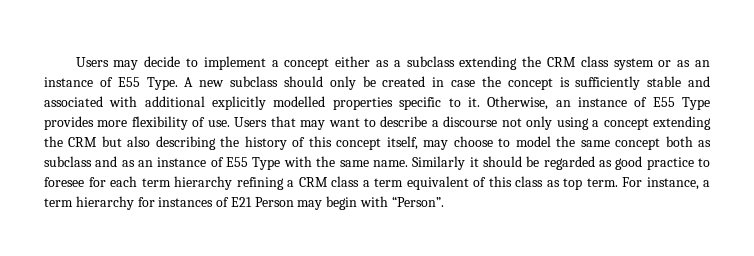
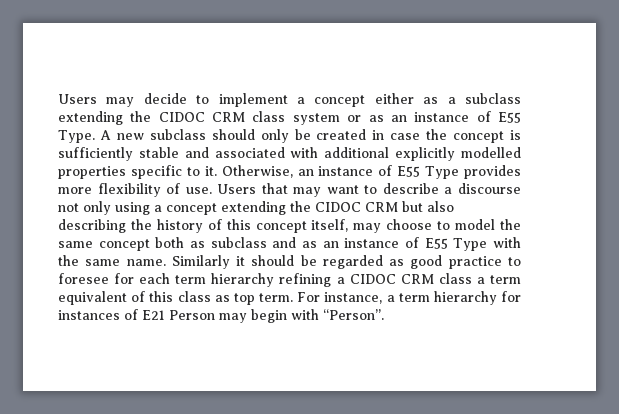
- Users may decide to implement a concept either as a subclass extending the CRM class system or as an instance of E55 Type.
+ Users may decide to implement a concept either as a subclass extending the CIDOC CRM class system or as an instance of E55 Type.
- Users that may want to describe a discourse not only using a concept extending the CRM but also describing the history of this concept itself, may choose to model the same concept both as subclass and as an instance of E55 Type with the same name.
+ Users that may want to describe a discourse not only using a concept extending the CIDOC CRM but also describing the history of this concept itself, may choose to model the same concept both as subclass and as an instance of E55 Type with the same name.
- Similarly it should be regarded as good practice to foresee for each term hierarchy refining a CRM class a term equivalent of this class as top term.
+ Similarly it should be regarded as good practice to foresee for each term hierarchy refining a CIDOC CRM class a term equivalent of this class as top term.

